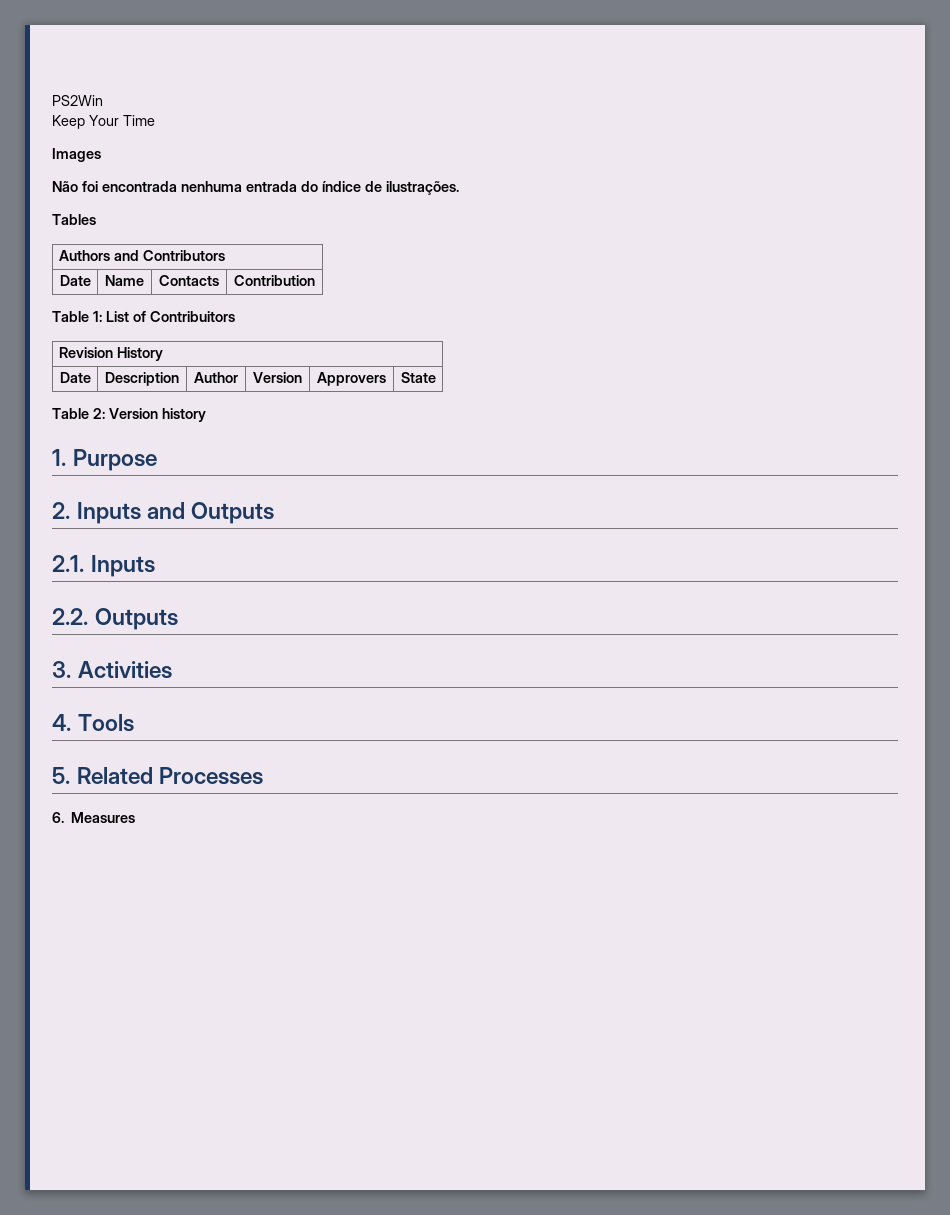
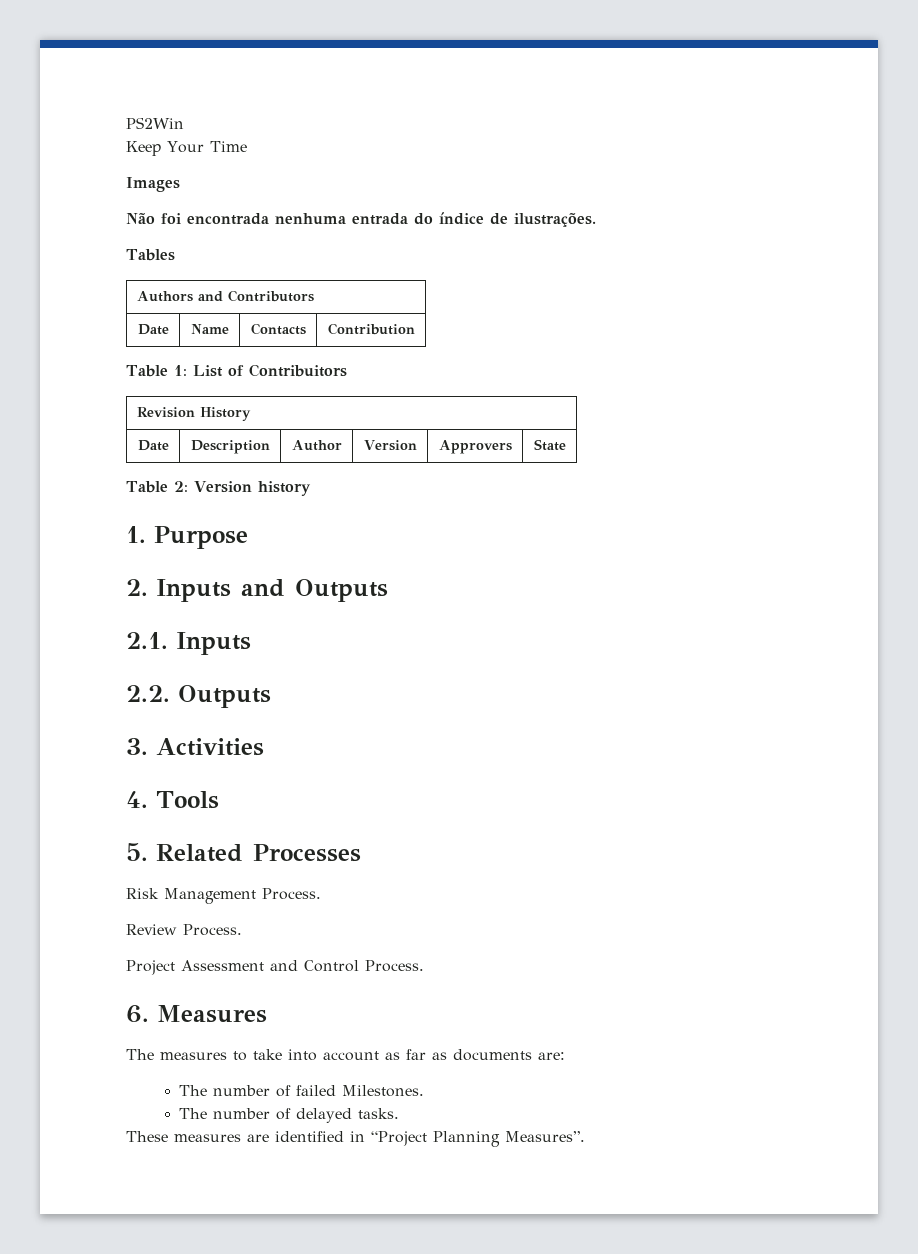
+ Risk Management Process.
+ Review Process.
+ Project Assessment and Control Process.
  6. Measures
+ The measures to take into account as far as documents are:
+ The number of failed Milestones.
+ The number of delayed tasks.
+ These measures are identified in “Project Planning Measures”.

